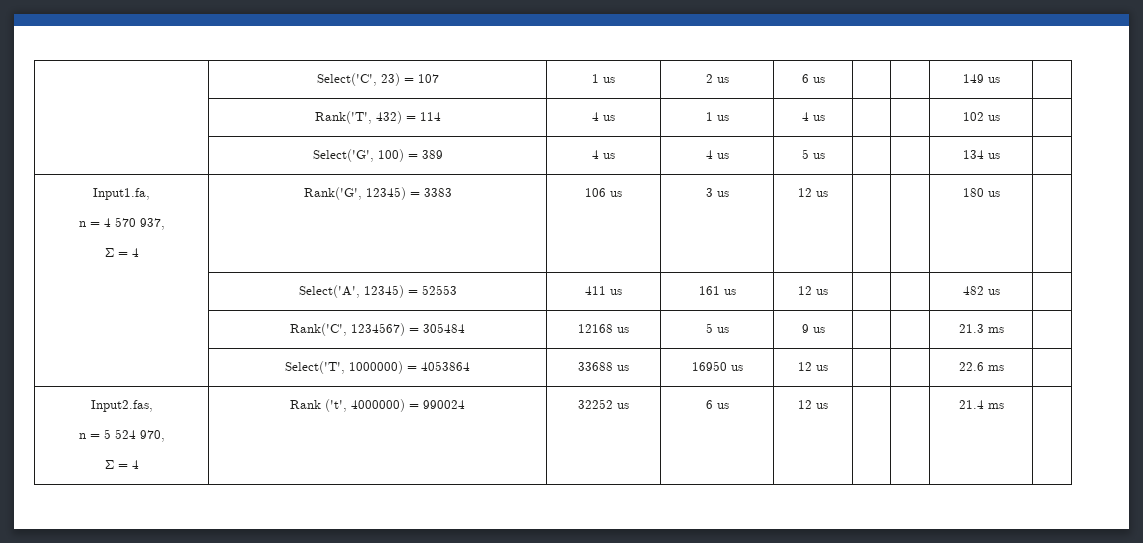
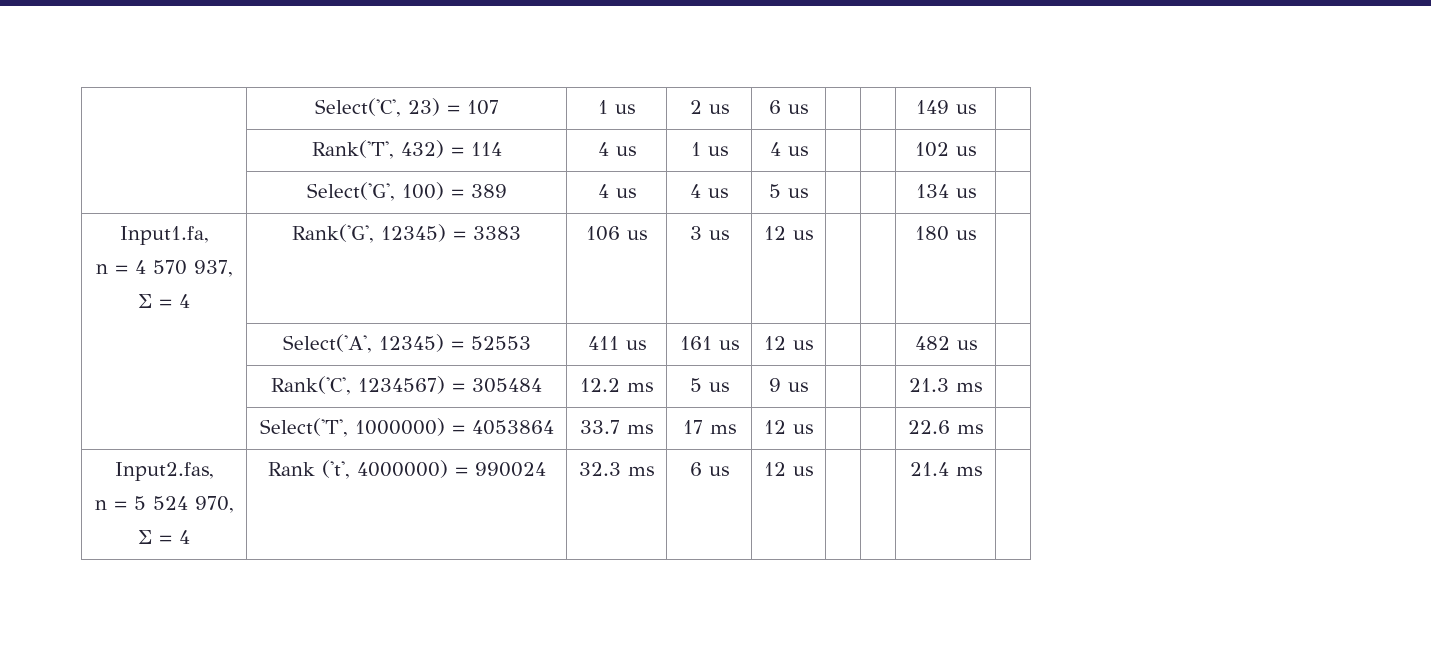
- | Rank('C', 1234567) = 305484 | 12168 us | 5 us | 9 us | | | 21.3 ms |
+ | Rank('C', 1234567) = 305484 | 12.2 ms | 5 us | 9 us | | | 21.3 ms |
- | Select('T', 1000000) = 4053864 | 33688 us | 16950 us | 12 us | | | 22.6 ms |
+ | Select('T', 1000000) = 4053864 | 33.7 ms | 17 ms | 12 us | | | 22.6 ms |
  Input2.fas,
  n = 5 524 970,
- Σ = 4 | Rank ('t', 4000000) = 990024 | 32252 us | 6 us | 12 us | | | 21.4 ms |
+ Σ = 4 | Rank ('t', 4000000) = 990024 | 32.3 ms | 6 us | 12 us | | | 21.4 ms |

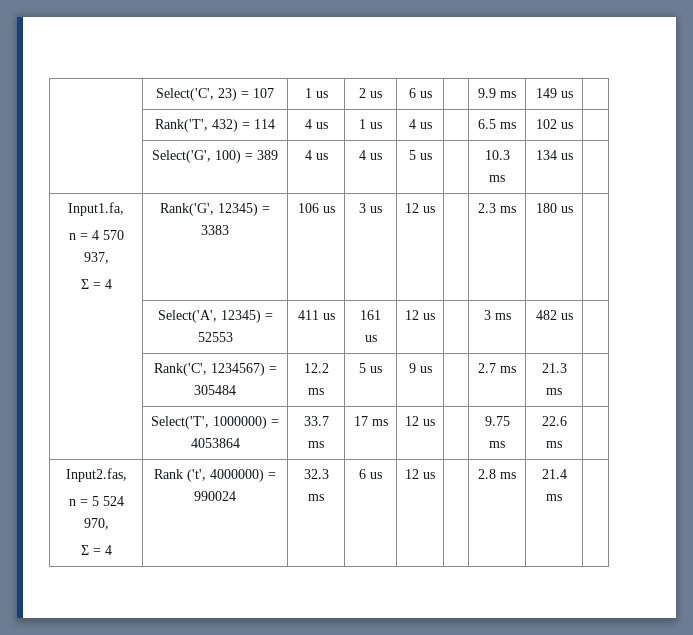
- | Select('C', 23) = 107 | 1 us | 2 us | 6 us | | | 149 us |
+ | Select('C', 23) = 107 | 1 us | 2 us | 6 us | | 9.9 ms | 149 us |
- | Rank('T', 432) = 114 | 4 us | 1 us | 4 us | | | 102 us |
+ | Rank('T', 432) = 114 | 4 us | 1 us | 4 us | | 6.5 ms | 102 us |
- | Select('G', 100) = 389 | 4 us | 4 us | 5 us | | | 134 us |
+ | Select('G', 100) = 389 | 4 us | 4 us | 5 us | | 10.3 ms | 134 us |
  Input1.fa,
  n = 4 570 937,
- Σ = 4 | Rank('G', 12345) = 3383 | 106 us | 3 us | 12 us | | | 180 us |
+ Σ = 4 | Rank('G', 12345) = 3383 | 106 us | 3 us | 12 us | | 2.3 ms | 180 us |
- | Select('A', 12345) = 52553 | 411 us | 161 us | 12 us | | | 482 us |
+ | Select('A', 12345) = 52553 | 411 us | 161 us | 12 us | | 3 ms | 482 us |
- | Rank('C', 1234567) = 305484 | 12.2 ms | 5 us | 9 us | | | 21.3 ms |
+ | Rank('C', 1234567) = 305484 | 12.2 ms | 5 us | 9 us | | 2.7 ms | 21.3 ms |
- | Select('T', 1000000) = 4053864 | 33.7 ms | 17 ms | 12 us | | | 22.6 ms |
+ | Select('T', 1000000) = 4053864 | 33.7 ms | 17 ms | 12 us | | 9.75 ms | 22.6 ms |
  Input2.fas,
  n = 5 524 970,
- Σ = 4 | Rank ('t', 4000000) = 990024 | 32.3 ms | 6 us | 12 us | | | 21.4 ms |
+ Σ = 4 | Rank ('t', 4000000) = 990024 | 32.3 ms | 6 us | 12 us | | 2.8 ms | 21.4 ms |

